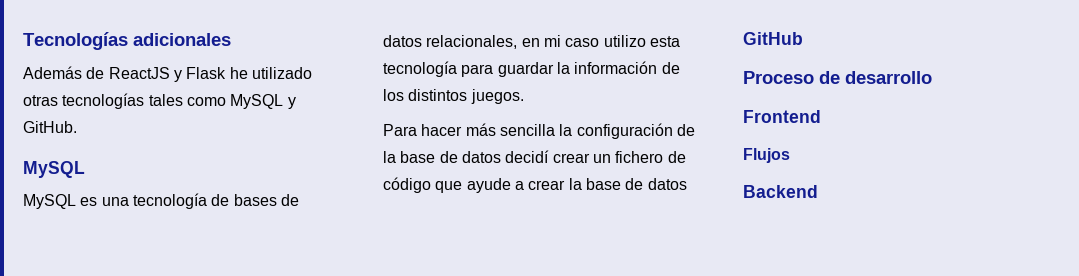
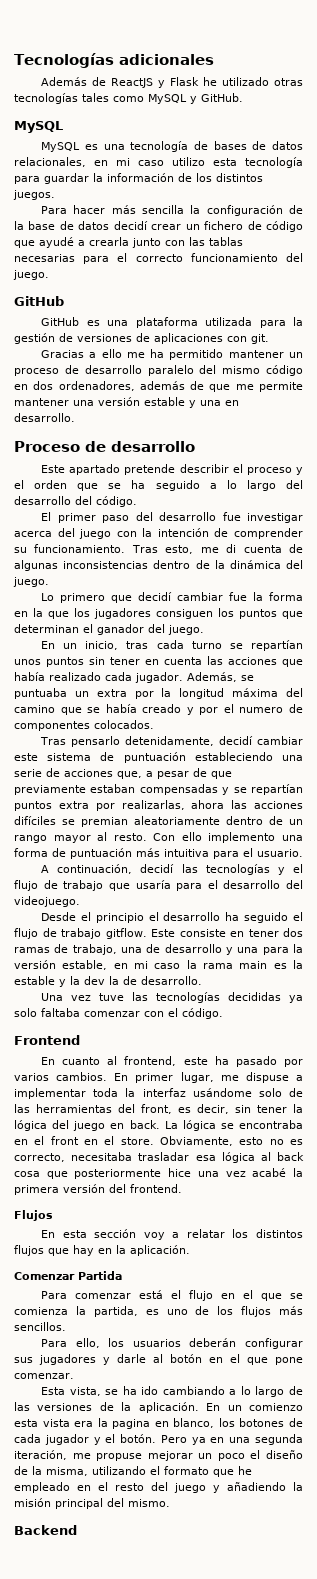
- Para hacer más sencilla la configuración de la base de datos decidí crear un fichero de código que ayude a crear la base de datos
+ Para hacer más sencilla la configuración de la base de datos decidí crear un fichero de código que ayudé a crearla junto con las tablas necesarias para el correcto funcionamiento del juego.
  GitHub
+ GitHub es una plataforma utilizada para la gestión de versiones de aplicaciones con git.
+ Gracias a ello me ha permitido mantener un proceso de desarrollo paralelo del mismo código en dos ordenadores, además de que me permite mantener una versión estable y una en desarrollo.
  Proceso de desarrollo
+ Este apartado pretende describir el proceso y el orden que se ha seguido a lo largo del desarrollo del código.
+ El primer paso del desarrollo fue investigar acerca del juego con la intención de comprender su funcionamiento. Tras esto, me di cuenta de algunas inconsistencias dentro de la dinámica del juego.
+ Lo primero que decidí cambiar fue la forma en la que los jugadores consiguen los puntos que determinan el ganador del juego.
+ En un inicio, tras cada turno se repartían unos puntos sin tener en cuenta las acciones que había realizado cada jugador. Además, se puntuaba un extra por la longitud máxima del camino que se había creado y por el numero de componentes colocados.
+ Tras pensarlo detenidamente, decidí cambiar este sistema de puntuación estableciendo una serie de acciones que, a pesar de que previamente estaban compensadas y se repartían puntos extra por realizarlas, ahora las acciones difíciles se premian aleatoriamente dentro de un rango mayor al resto. Con ello implemento una forma de puntuación más intuitiva para el usuario.
+ A continuación, decidí las tecnologías y el flujo de trabajo que usaría para el desarrollo del videojuego.
+ Desde el principio el desarrollo ha seguido el flujo de trabajo gitflow. Este consiste en tener dos ramas de trabajo, una de desarrollo y una para la versión estable, en mi caso la rama main es la estable y la dev la de desarrollo.
+ Una vez tuve las tecnologías decididas ya solo faltaba comenzar con el código.
  Frontend
+ En cuanto al frontend, este ha pasado por varios cambios. En primer lugar, me dispuse a implementar toda la interfaz usándome solo de las herramientas del front, es decir, sin tener la lógica del juego en back. La lógica se encontraba en el front en el store. Obviamente, esto no es correcto, necesitaba trasladar esa lógica al back cosa que posteriormente hice una vez acabé la primera versión del frontend.
  Flujos
+ En esta sección voy a relatar los distintos flujos que hay en la aplicación.
+ Comenzar Partida
+ Para comenzar está el flujo en el que se comienza la partida, es uno de los flujos más sencillos.
+ Para ello, los usuarios deberán configurar sus jugadores y darle al botón en el que pone comenzar.
+ Esta vista, se ha ido cambiando a lo largo de las versiones de la aplicación. En un comienzo esta vista era la pagina en blanco, los botones de cada jugador y el botón. Pero ya en una segunda iteración, me propuse mejorar un poco el diseño de la misma, utilizando el formato que he empleado en el resto del juego y añadiendo la misión principal del mismo.

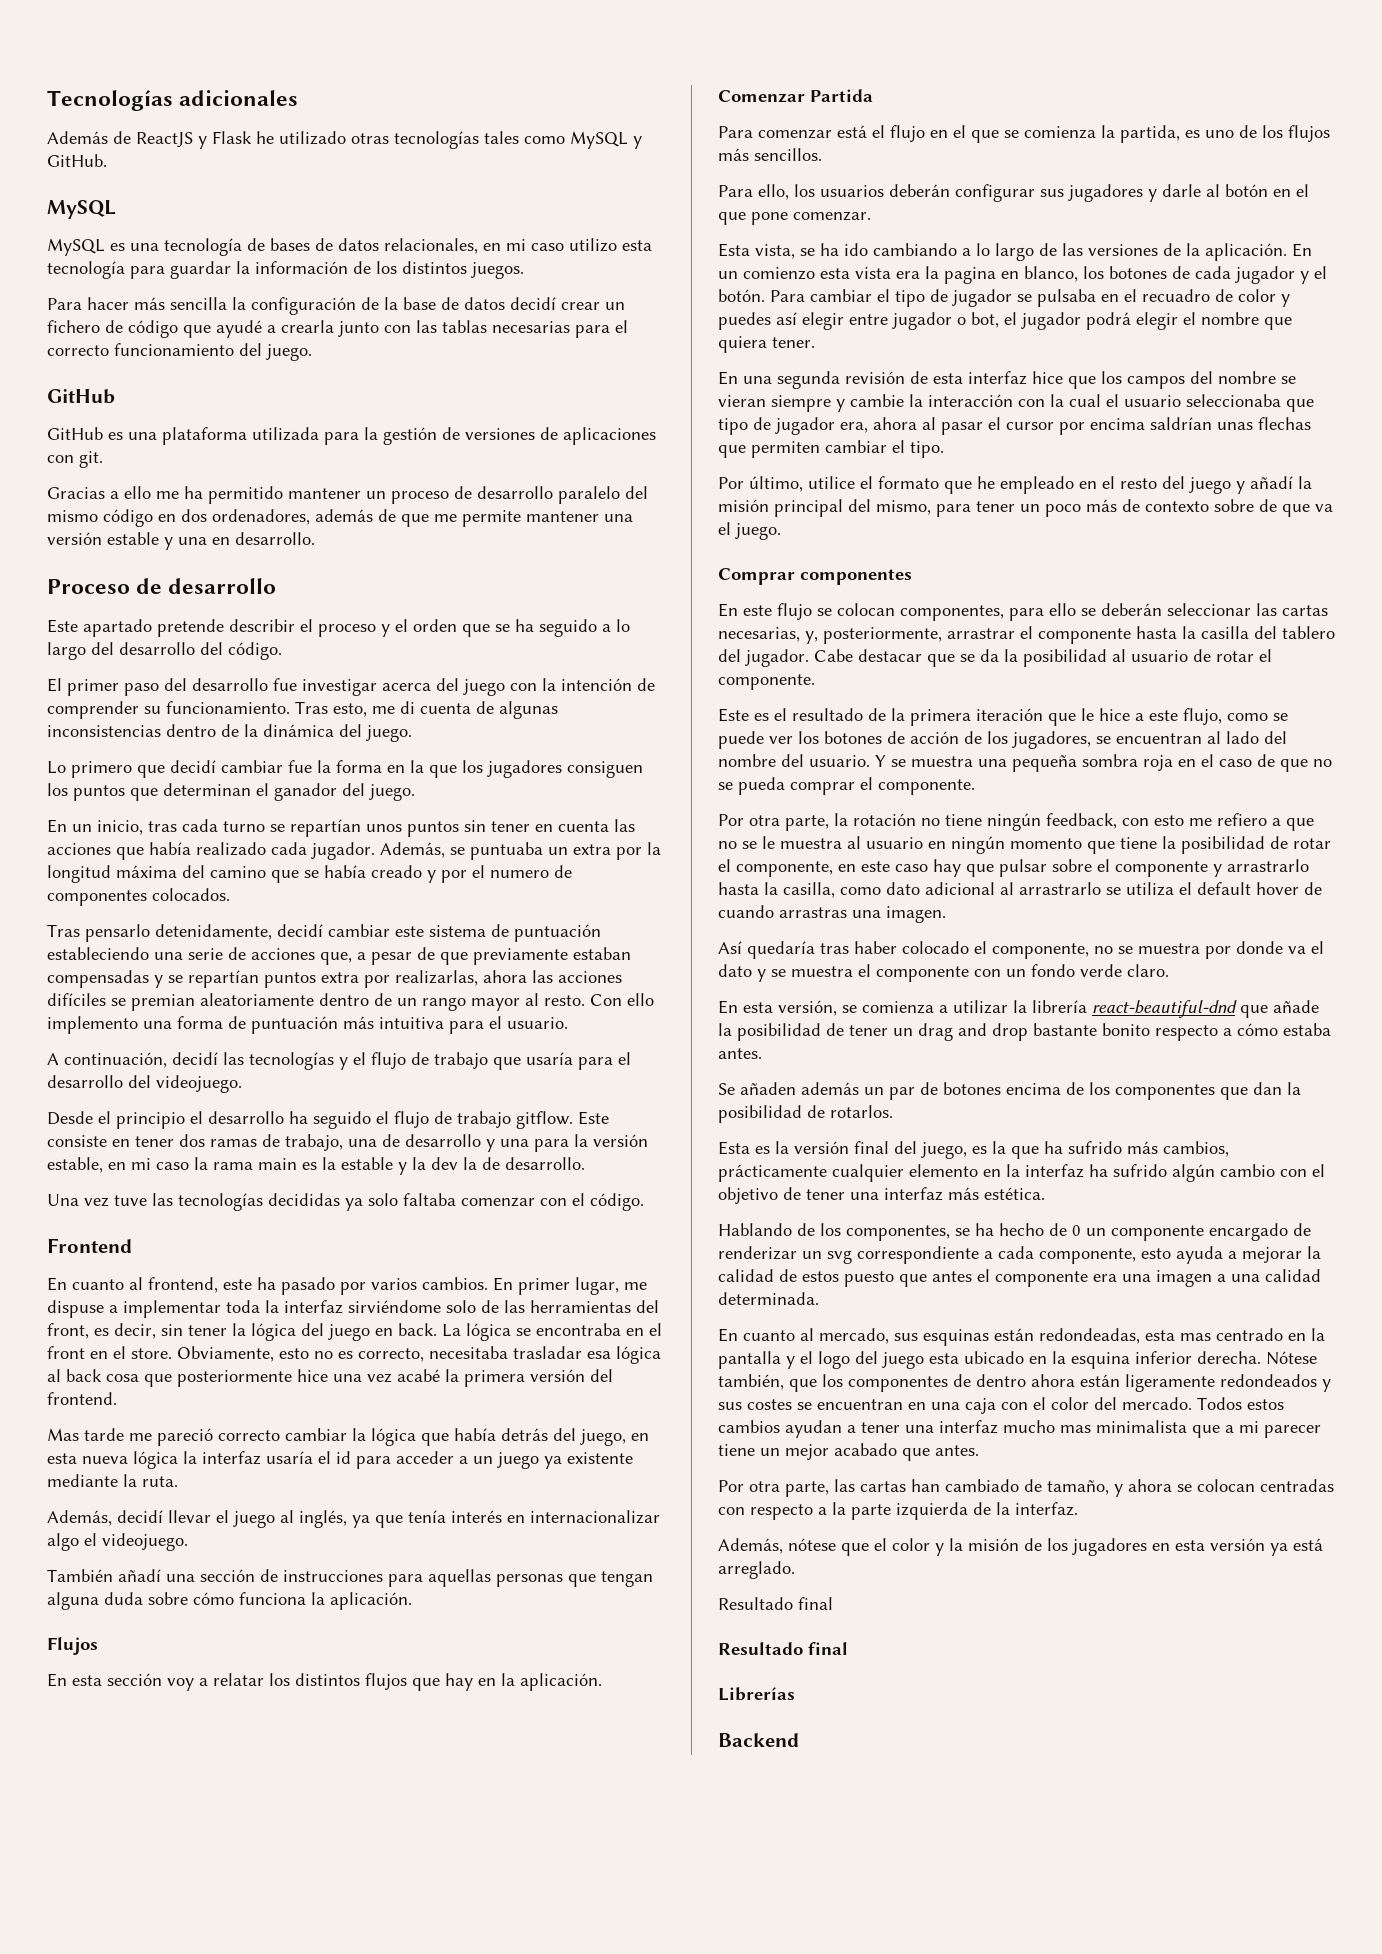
- En primer lugar, me dispuse a implementar toda la interfaz usándome solo de las herramientas del front, es decir, sin tener la lógica del juego en back.
+ En primer lugar, me dispuse a implementar toda la interfaz sirviéndome solo de las herramientas del front, es decir, sin tener la lógica del juego en back.
+ Mas tarde me pareció correcto cambiar la lógica que había detrás del juego, en esta nueva lógica la interfaz usaría el id para acceder a un juego ya existente mediante la ruta.
+ Además, decidí llevar el juego al inglés, ya que tenía interés en internacionalizar algo el videojuego.
+ También añadí una sección de instrucciones para aquellas personas que tengan alguna duda sobre cómo funciona la aplicación.
- Pero ya en una segunda iteración, me propuse mejorar un poco el diseño de la misma, utilizando el formato que he empleado en el resto del juego y añadiendo la misión principal del mismo.
+ Para cambiar el tipo de jugador se pulsaba en el recuadro de color y puedes así elegir entre jugador o bot, el jugador podrá elegir el nombre que quiera tener.
+ En una segunda revisión de esta interfaz hice que los campos del nombre se vieran siempre y cambie la interacción con la cual el usuario seleccionaba que tipo de jugador era, ahora al pasar el cursor por encima saldrían unas flechas que permiten cambiar el tipo.
+ Por último, utilice el formato que he empleado en el resto del juego y añadí la misión principal del mismo, para tener un poco más de contexto sobre de que va el juego.
+ Comprar componentes
+ En este flujo se colocan componentes, para ello se deberán seleccionar las cartas necesarias, y, posteriormente, arrastrar el componente hasta la casilla del tablero del jugador. Cabe destacar que se da la posibilidad al usuario de rotar el componente.
+ Este es el resultado de la primera iteración que le hice a este flujo, como se puede ver los botones de acción de los jugadores, se encuentran al lado del nombre del usuario. Y se muestra una pequeña sombra roja en el caso de que no se pueda comprar el componente.
+ Por otra parte, la rotación no tiene ningún feedback, con esto me refiero a que no se le muestra al usuario en ningún momento que tiene la posibilidad de rotar el componente, en este caso hay que pulsar sobre el componente y arrastrarlo hasta la casilla, como dato adicional al arrastrarlo se utiliza el default hover de cuando arrastras una imagen.
+ Así quedaría tras haber colocado el componente, no se muestra por donde va el dato y se muestra el componente con un fondo verde claro.
+ En esta versión, se comienza a utilizar la librería react-beautiful-dnd que añade la posibilidad de tener un drag and drop bastante bonito respecto a cómo estaba antes.
+ Se añaden además un par de botones encima de los componentes que dan la posibilidad de rotarlos.
+ Esta es la versión final del juego, es la que ha sufrido más cambios, prácticamente cualquier elemento en la interfaz ha sufrido algún cambio con el objetivo de tener una interfaz más estética.
+ Hablando de los componentes, se ha hecho de 0 un componente encargado de renderizar un svg correspondiente a cada componente, esto ayuda a mejorar la calidad de estos puesto que antes el componente era una imagen a una calidad determinada.
+ En cuanto al mercado, sus esquinas están redondeadas, esta mas centrado en la pantalla y el logo del juego esta ubicado en la esquina inferior derecha. Nótese también, que los componentes de dentro ahora están ligeramente redondeados y sus costes se encuentran en una caja con el color del mercado. Todos estos cambios ayudan a tener una interfaz mucho mas minimalista que a mi parecer tiene un mejor acabado que antes.
+ Por otra parte, las cartas han cambiado de tamaño, y ahora se colocan centradas con respecto a la parte izquierda de la interfaz.
+ Además, nótese que el color y la misión de los jugadores en esta versión ya está arreglado.
+ Resultado final
+ Resultado final
+ Librerías

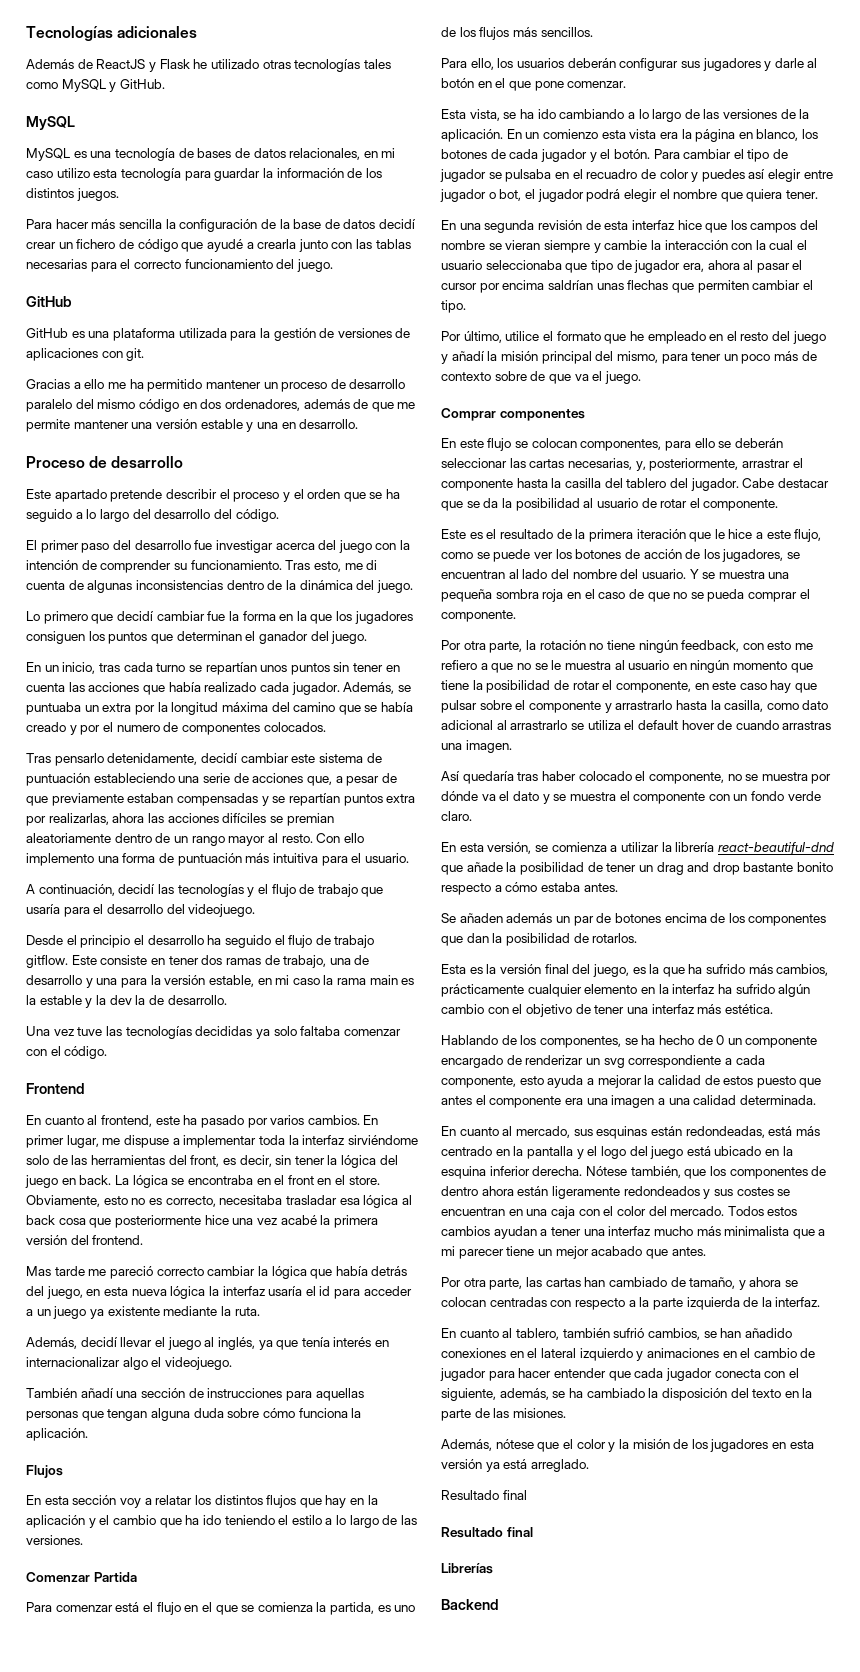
- En esta sección voy a relatar los distintos flujos que hay en la aplicación.
+ En esta sección voy a relatar los distintos flujos que hay en la aplicación y el cambio que ha ido teniendo el estilo a lo largo de las versiones.
- En un comienzo esta vista era la pagina en blanco, los botones de cada jugador y el botón.
+ En un comienzo esta vista era la página en blanco, los botones de cada jugador y el botón.
- Así quedaría tras haber colocado el componente, no se muestra por donde va el dato y se muestra el componente con un fondo verde claro.
+ Así quedaría tras haber colocado el componente, no se muestra por dónde va el dato y se muestra el componente con un fondo verde claro.
- En cuanto al mercado, sus esquinas están redondeadas, esta mas centrado en la pantalla y el logo del juego esta ubicado en la esquina inferior derecha.
+ En cuanto al mercado, sus esquinas están redondeadas, está más centrado en la pantalla y el logo del juego está ubicado en la esquina inferior derecha.
- Todos estos cambios ayudan a tener una interfaz mucho mas minimalista que a mi parecer tiene un mejor acabado que antes.
+ Todos estos cambios ayudan a tener una interfaz mucho más minimalista que a mi parecer tiene un mejor acabado que antes.
+ En cuanto al tablero, también sufrió cambios, se han añadido conexiones en el lateral izquierdo y animaciones en el cambio de jugador para hacer entender que cada jugador conecta con el siguiente, además, se ha cambiado la disposición del texto en la parte de las misiones.

